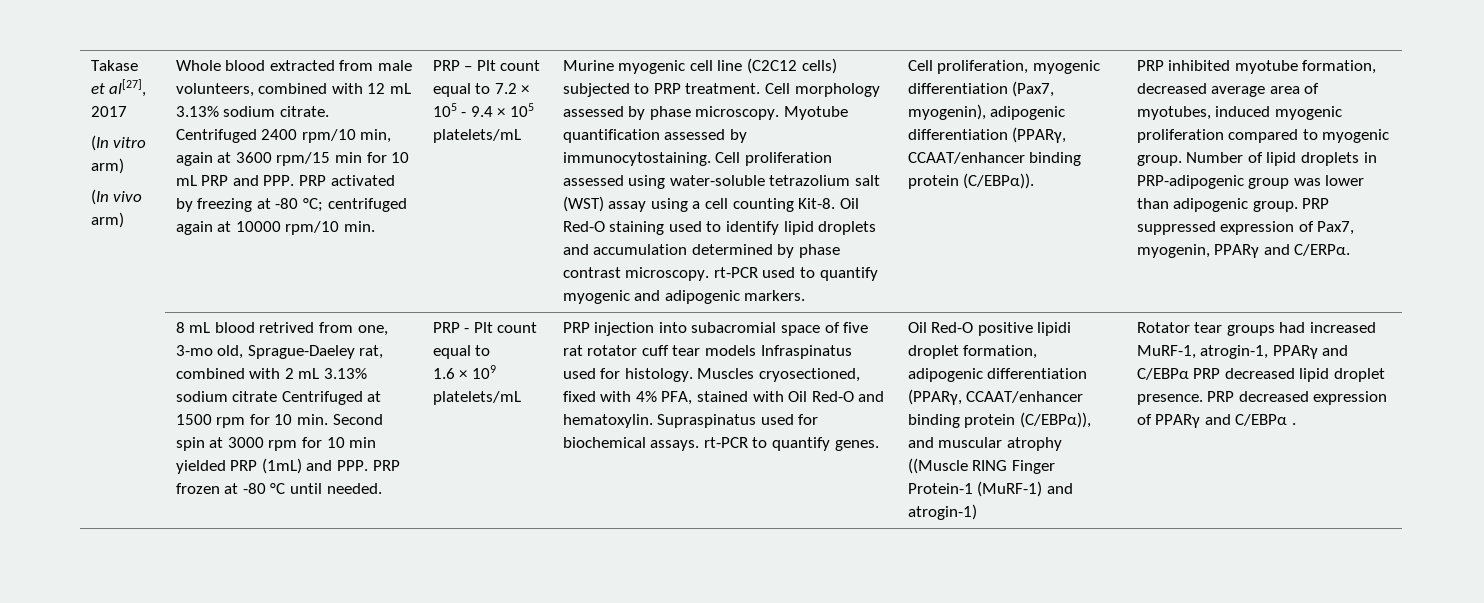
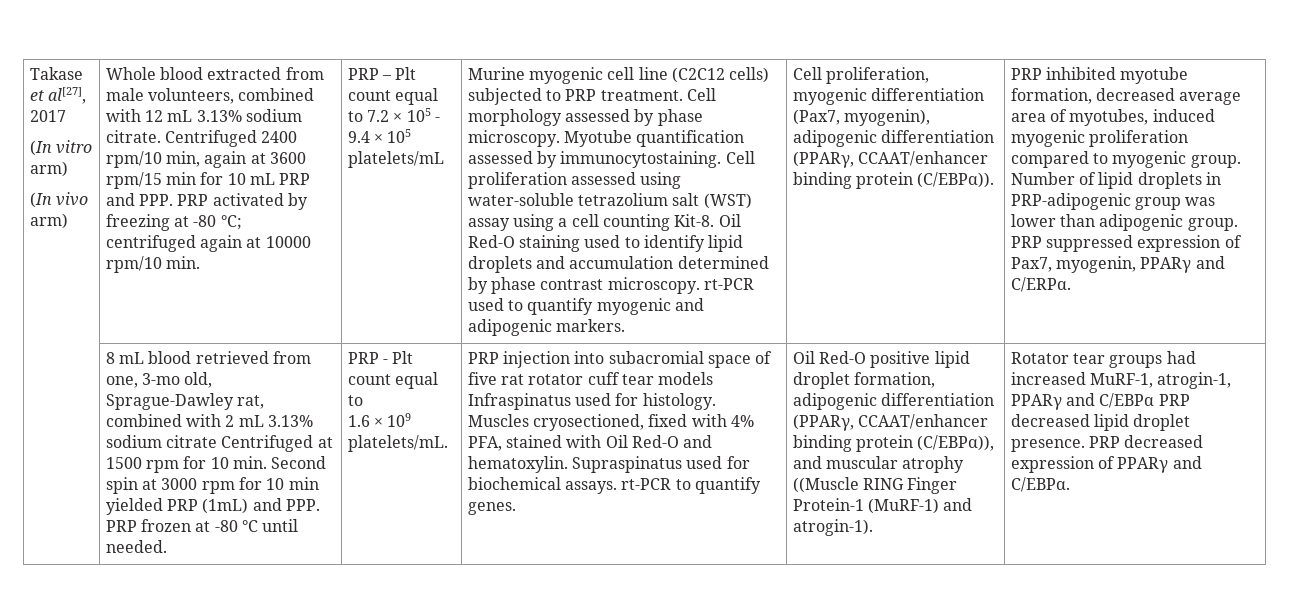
- 8 mL blood retrived from one, 3-mo old, Sprague-Daeley rat, combined with 2 mL 3.13% sodium citrate Centrifuged at 1500 rpm for 10 min. Second spin at 3000 rpm for 10 min yielded PRP (1mL) and PPP. PRP frozen at -80 °C until needed.
+ 8 mL blood retrieved from one, 3-mo old, Sprague-Dawley rat, combined with 2 mL 3.13% sodium citrate Centrifuged at 1500 rpm for 10 min. Second spin at 3000 rpm for 10 min yielded PRP (1mL) and PPP. PRP frozen at -80 °C until needed.
- 1.6 × 109 platelets/mL
+ 1.6 × 109 platelets/mL.
- Oil Red-O positive lipidi droplet formation, adipogenic differentiation (PPARγ, CCAAT/enhancer binding protein (C/EBPα)), and muscular atrophy ((Muscle RING Finger Protein-1 (MuRF-1) and atrogin-1)
+ Oil Red-O positive lipid droplet formation, adipogenic differentiation (PPARγ, CCAAT/enhancer binding protein (C/EBPα)), and muscular atrophy ((Muscle RING Finger Protein-1 (MuRF-1) and atrogin-1).
- PRP decreased expression of PPARγ and C/EBPα .
+ PRP decreased expression of PPARγ and C/EBPα.

